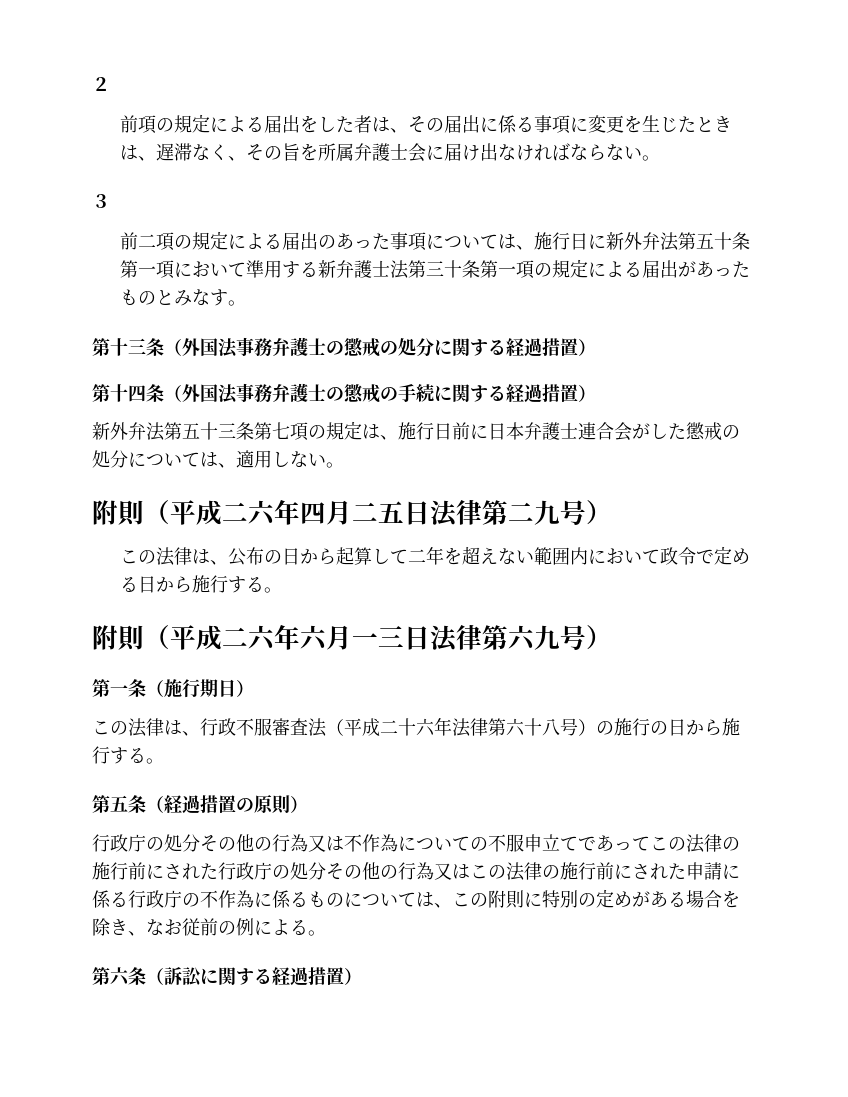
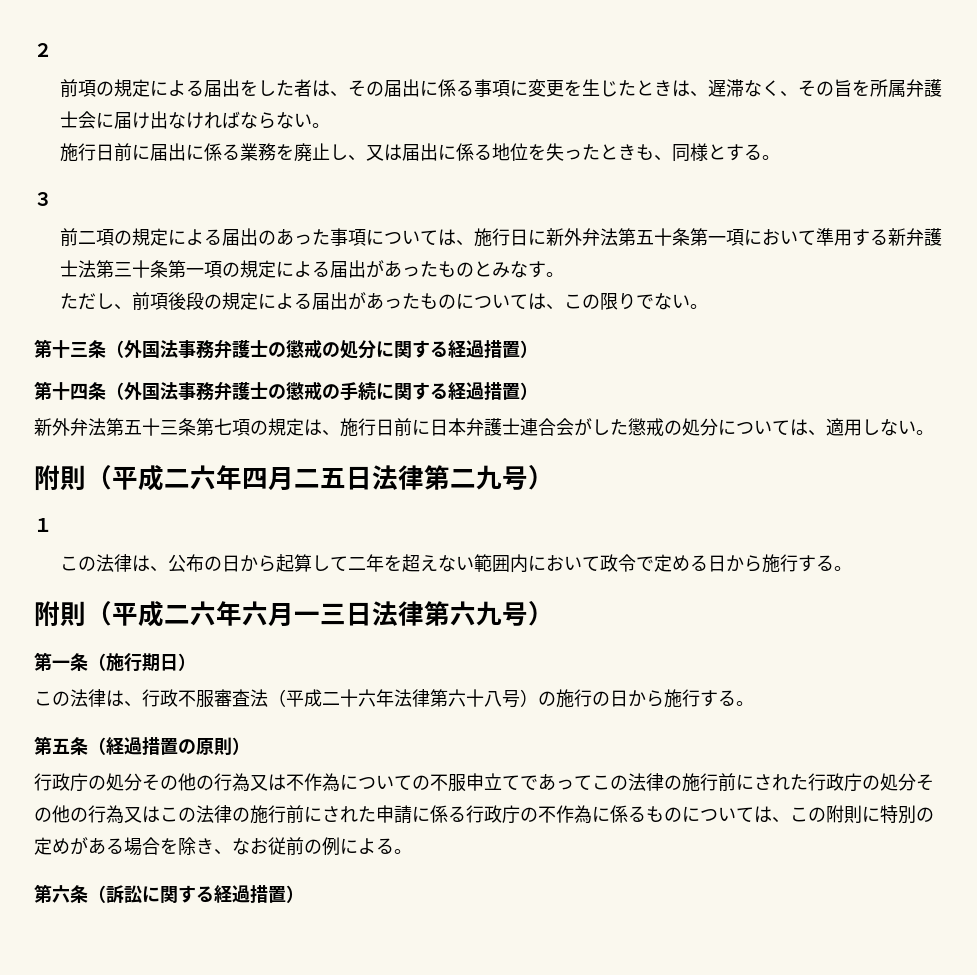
+ 施行日前に届出に係る業務を廃止し、又は届出に係る地位を失ったときも、同様とする。
+ ただし、前項後段の規定による届出があったものについては、この限りでない。
+ １

